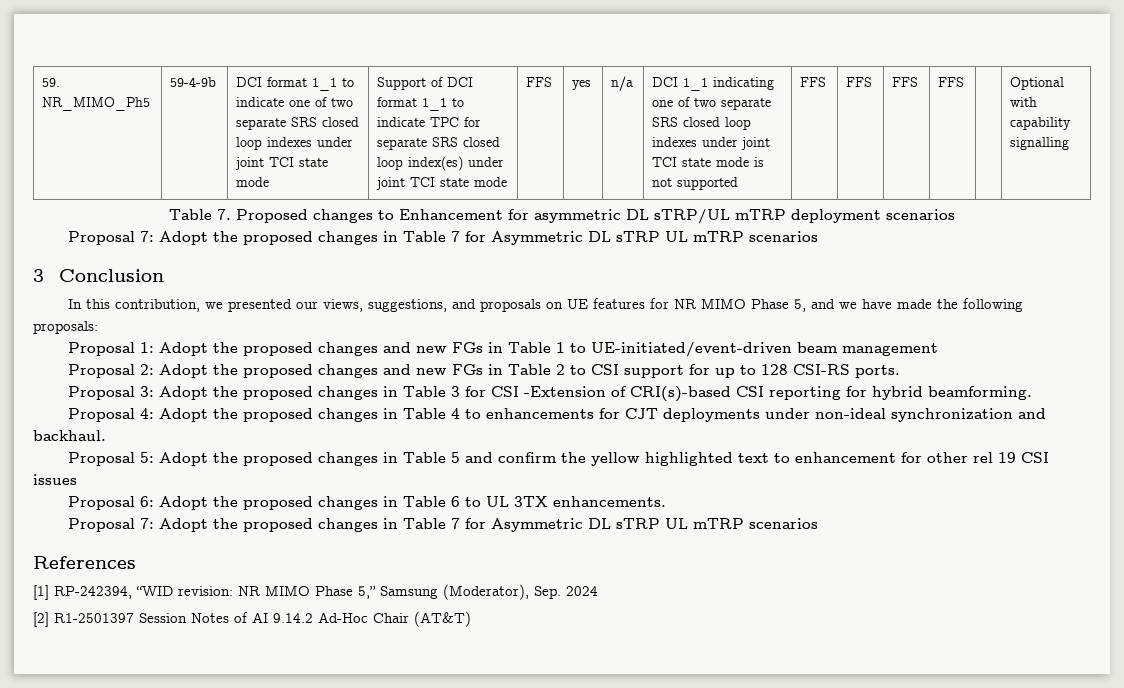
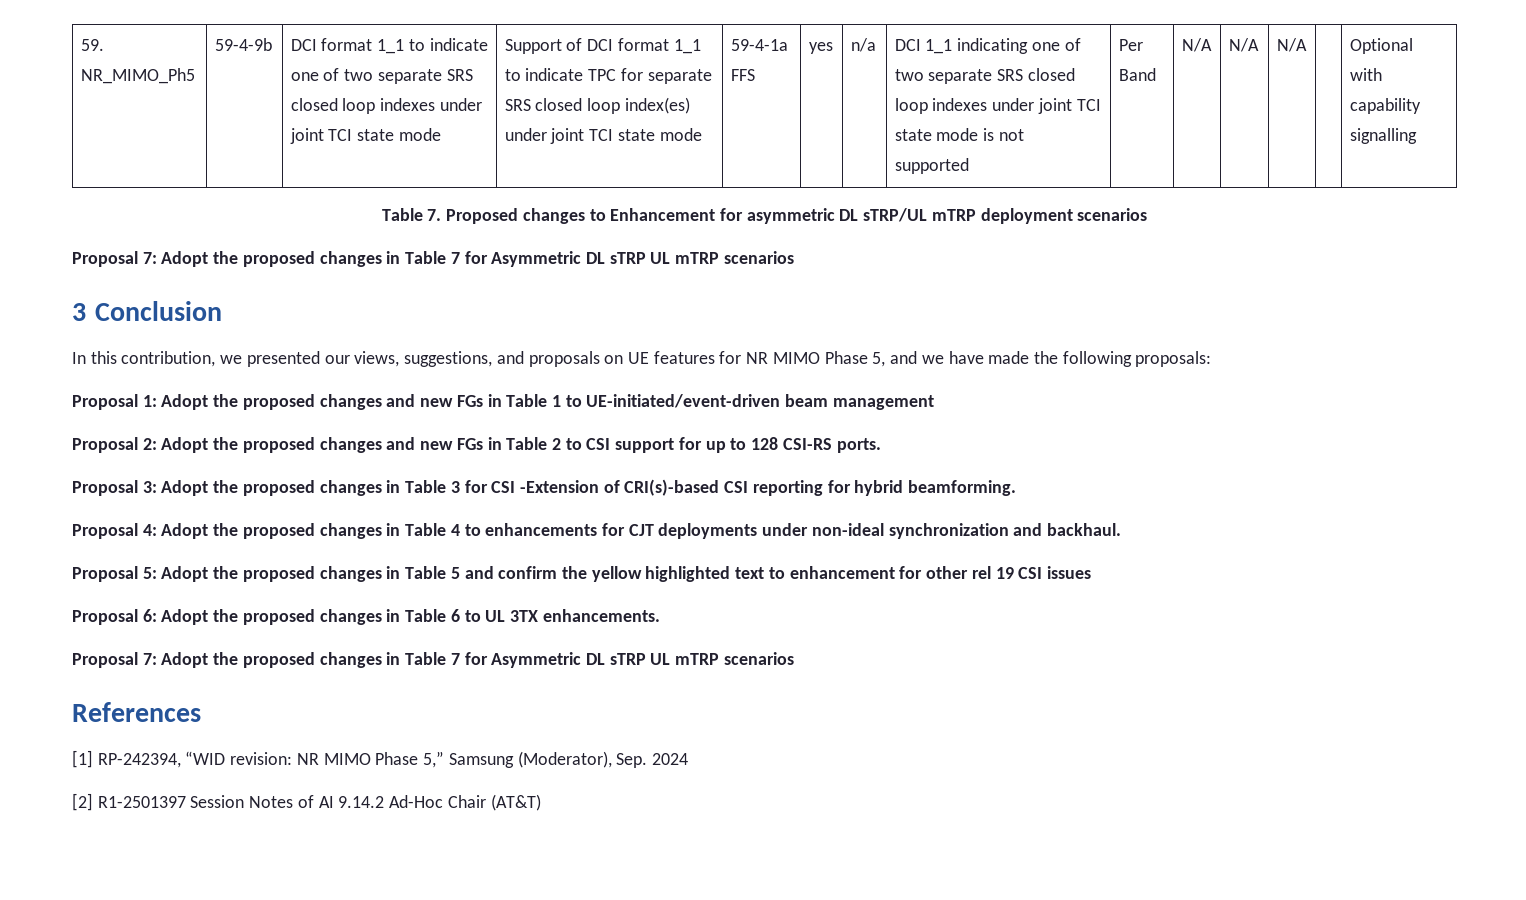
- Support of DCI format 1_1 to indicate TPC for separate SRS closed loop index(es) under joint TCI state mode | FFS
+ Support of DCI format 1_1 to indicate TPC for separate SRS closed loop index(es) under joint TCI state mode | 59-4-1a FFS
- FFS | FFS | FFS | FFS
+ Per Band | N/A | N/A | N/A

